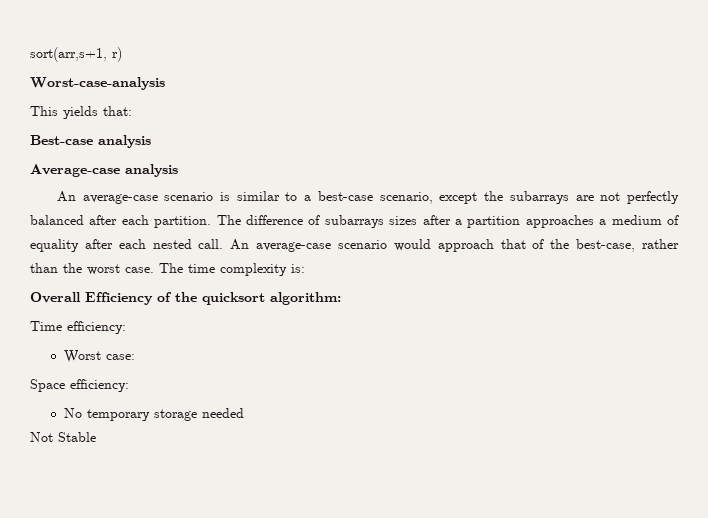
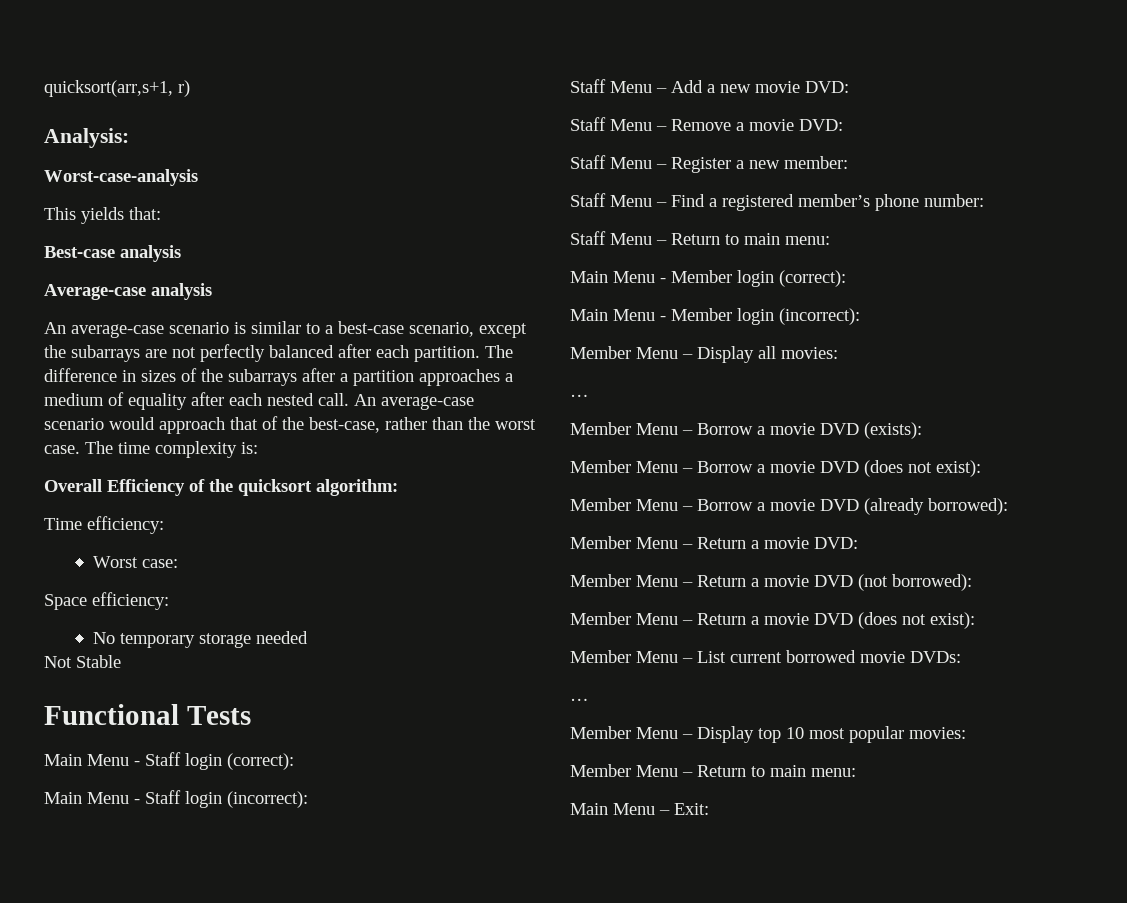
- sort(arr,s+1, r)
+ quicksort(arr,s+1, r)
+ Analysis:
- The difference of subarrays sizes after a partition approaches a medium of equality after each nested call.
+ The difference in sizes of the subarrays after a partition approaches a medium of equality after each nested call.
+ Functional Tests
+ Main Menu - Staff login (correct):
+ Main Menu - Staff login (incorrect):
+ Staff Menu – Add a new movie DVD:
+ Staff Menu – Remove a movie DVD:
+ Staff Menu – Register a new member:
+ Staff Menu – Find a registered member’s phone number:
+ Staff Menu – Return to main menu:
+ Main Menu - Member login (correct):
+ Main Menu - Member login (incorrect):
+ Member Menu – Display all movies:
+ …
+ Member Menu – Borrow a movie DVD (exists):
+ Member Menu – Borrow a movie DVD (does not exist):
+ Member Menu – Borrow a movie DVD (already borrowed):
+ Member Menu – Return a movie DVD:
+ Member Menu – Return a movie DVD (not borrowed):
+ Member Menu – Return a movie DVD (does not exist):
+ Member Menu – List current borrowed movie DVDs:
+ …
+ Member Menu – Display top 10 most popular movies:
+ Member Menu – Return to main menu:
+ Main Menu – Exit:

